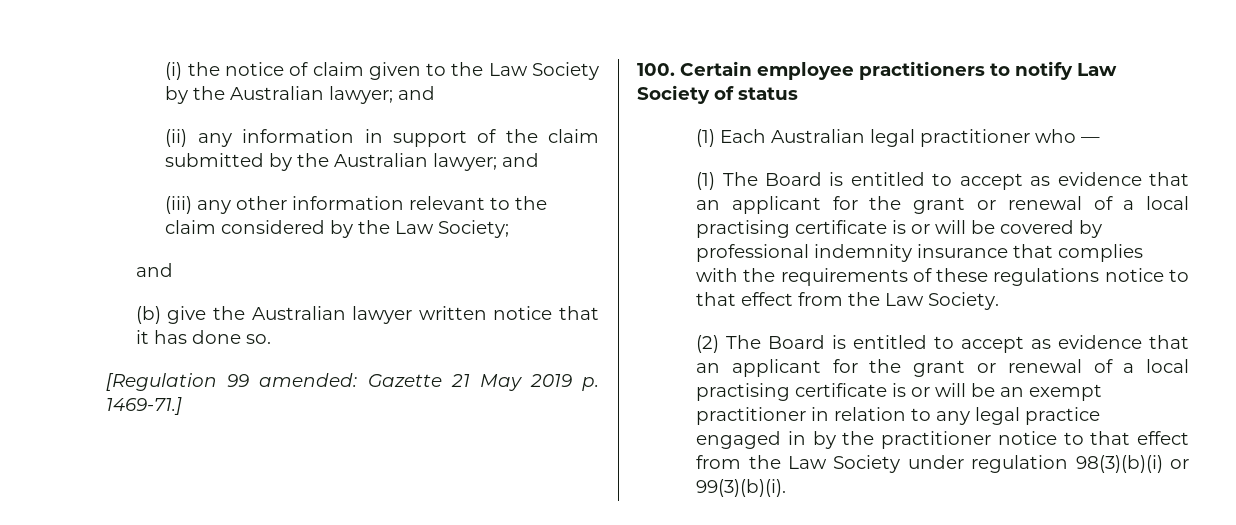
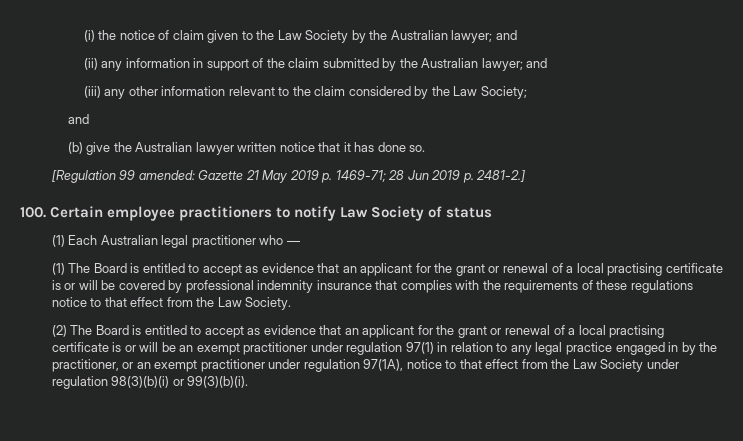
- [Regulation 99 amended: Gazette 21 May 2019 p. 1469-71.]
+ [Regulation 99 amended: Gazette 21 May 2019 p. 1469-71; 28 Jun 2019 p. 2481-2.]
- (2) The Board is entitled to accept as evidence that an applicant for the grant or renewal of a local practising certificate is or will be an exempt practitioner in relation to any legal practice engaged in by the practitioner notice to that effect from the Law Society under regulation 98(3)(b)(i) or 99(3)(b)(i).
+ (2) The Board is entitled to accept as evidence that an applicant for the grant or renewal of a local practising certificate is or will be an exempt practitioner under regulation 97(1) in relation to any legal practice engaged in by the practitioner, or an exempt practitioner under regulation 97(1A), notice to that effect from the Law Society under regulation 98(3)(b)(i) or 99(3)(b)(i).

